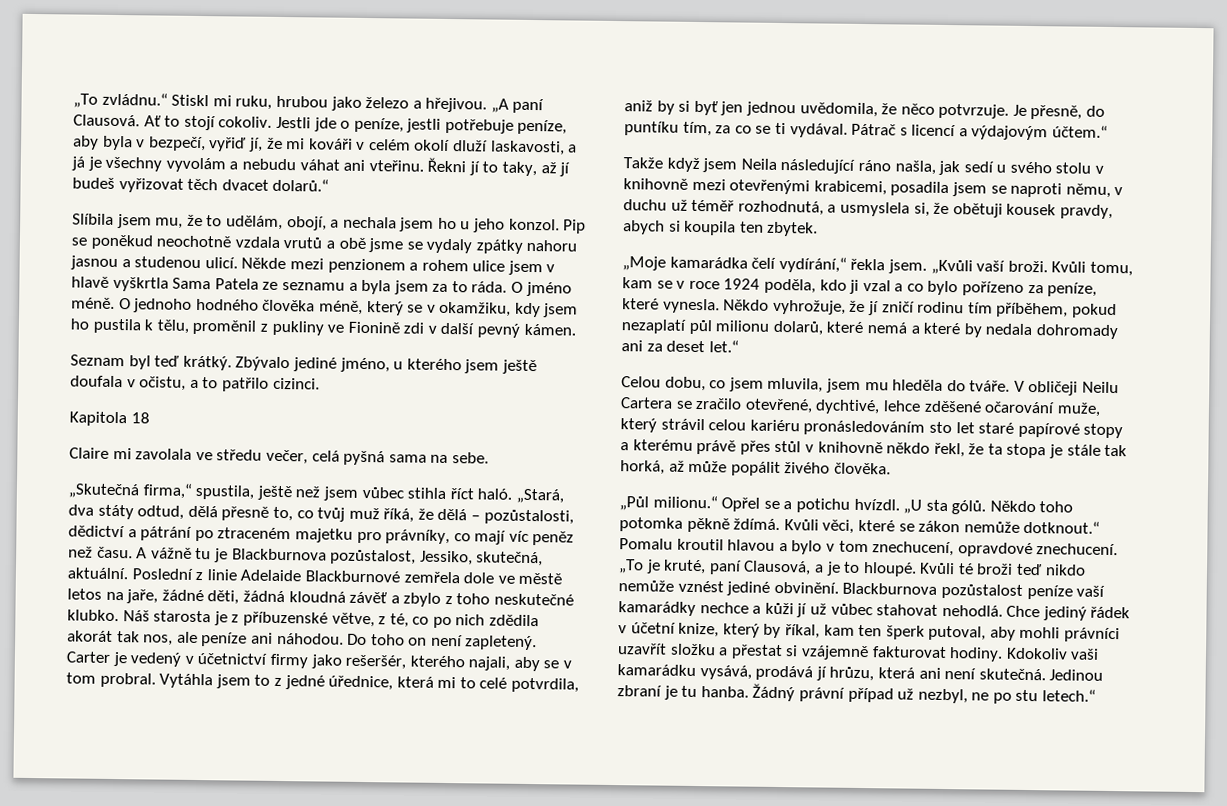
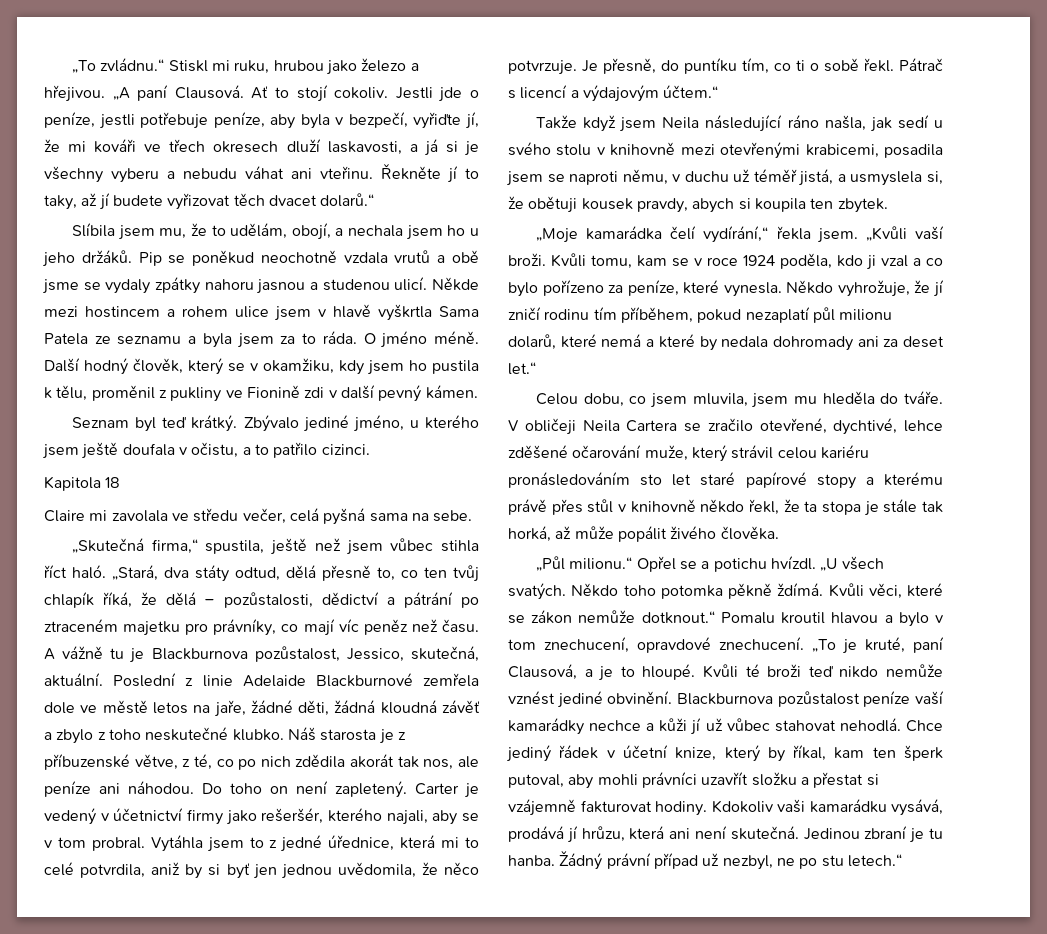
- Jestli jde o peníze, jestli potřebuje peníze, aby byla v bezpečí, vyřiď jí, že mi kováři v celém okolí dluží laskavosti, a já je všechny vyvolám a nebudu váhat ani vteřinu.
+ Jestli jde o peníze, jestli potřebuje peníze, aby byla v bezpečí, vyřiďte jí, že mi kováři ve třech okresech dluží laskavosti, a já si je všechny vyberu a nebudu váhat ani vteřinu.
- Řekni jí to taky, až jí budeš vyřizovat těch dvacet dolarů.“
+ Řekněte jí to taky, až jí budete vyřizovat těch dvacet dolarů.“
- Slíbila jsem mu, že to udělám, obojí, a nechala jsem ho u jeho konzol.
+ Slíbila jsem mu, že to udělám, obojí, a nechala jsem ho u jeho držáků.
- Někde mezi penzionem a rohem ulice jsem v hlavě vyškrtla Sama Patela ze seznamu a byla jsem za to ráda.
+ Někde mezi hostincem a rohem ulice jsem v hlavě vyškrtla Sama Patela ze seznamu a byla jsem za to ráda.
- O jednoho hodného člověka méně, který se v okamžiku, kdy jsem ho pustila k tělu, proměnil z pukliny ve Fionině zdi v další pevný kámen.
+ Další hodný člověk, který se v okamžiku, kdy jsem ho pustila k tělu, proměnil z pukliny ve Fionině zdi v další pevný kámen.
- „Stará, dva státy odtud, dělá přesně to, co tvůj muž říká, že dělá – pozůstalosti, dědictví a pátrání po ztraceném majetku pro právníky, co mají víc peněz než času.
+ „Stará, dva státy odtud, dělá přesně to, co ten tvůj chlapík říká, že dělá – pozůstalosti, dědictví a pátrání po ztraceném majetku pro právníky, co mají víc peněz než času.
- A vážně tu je Blackburnova pozůstalost, Jessiko, skutečná, aktuální.
+ A vážně tu je Blackburnova pozůstalost, Jessico, skutečná, aktuální.
- Je přesně, do puntíku tím, za co se ti vydával.
+ Je přesně, do puntíku tím, co ti o sobě řekl.
- Takže když jsem Neila následující ráno našla, jak sedí u svého stolu v knihovně mezi otevřenými krabicemi, posadila jsem se naproti němu, v duchu už téměř rozhodnutá, a usmyslela si, že obětuji kousek pravdy, abych si koupila ten zbytek.
+ Takže když jsem Neila následující ráno našla, jak sedí u svého stolu v knihovně mezi otevřenými krabicemi, posadila jsem se naproti němu, v duchu už téměř jistá, a usmyslela si, že obětuji kousek pravdy, abych si koupila ten zbytek.
- V obličeji Neilu Cartera se zračilo otevřené, dychtivé, lehce zděšené očarování muže, který strávil celou kariéru pronásledováním sto let staré papírové stopy a kterému právě přes stůl v knihovně někdo řekl, že ta stopa je stále tak horká, až může popálit živého člověka.
+ V obličeji Neila Cartera se zračilo otevřené, dychtivé, lehce zděšené očarování muže, který strávil celou kariéru pronásledováním sto let staré papírové stopy a kterému právě přes stůl v knihovně někdo řekl, že ta stopa je stále tak horká, až může popálit živého člověka.
- „U sta gólů.
+ „U všech svatých.

